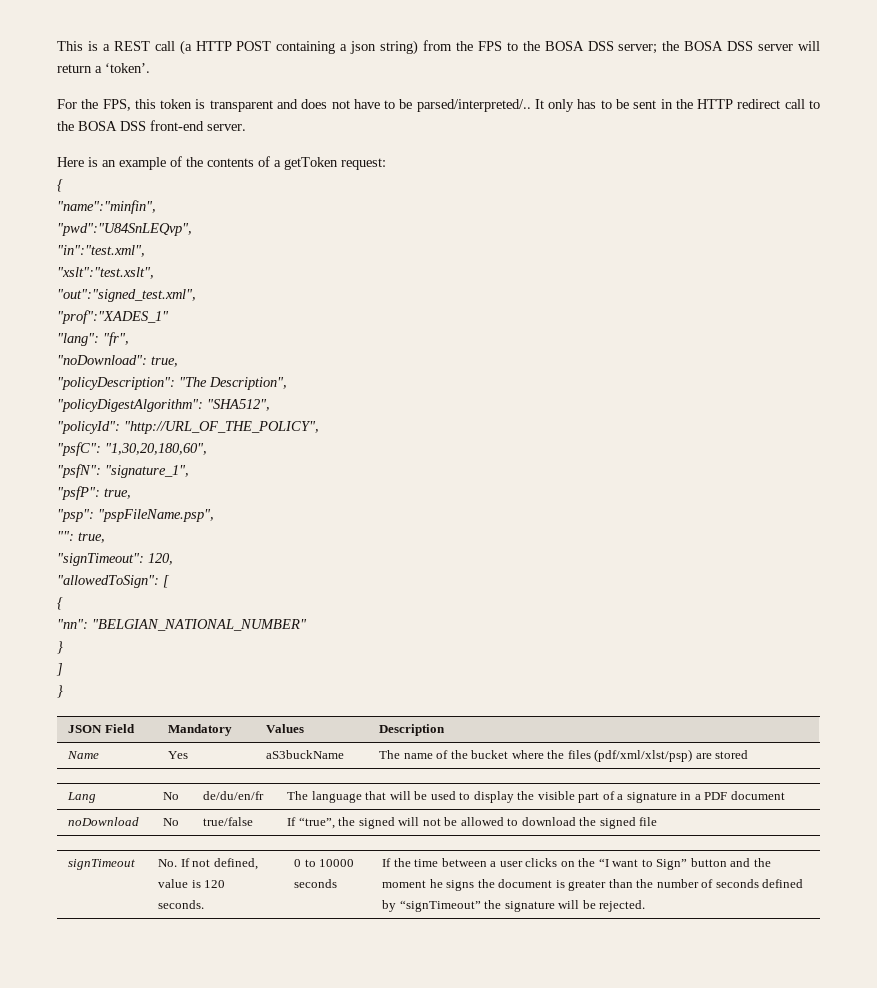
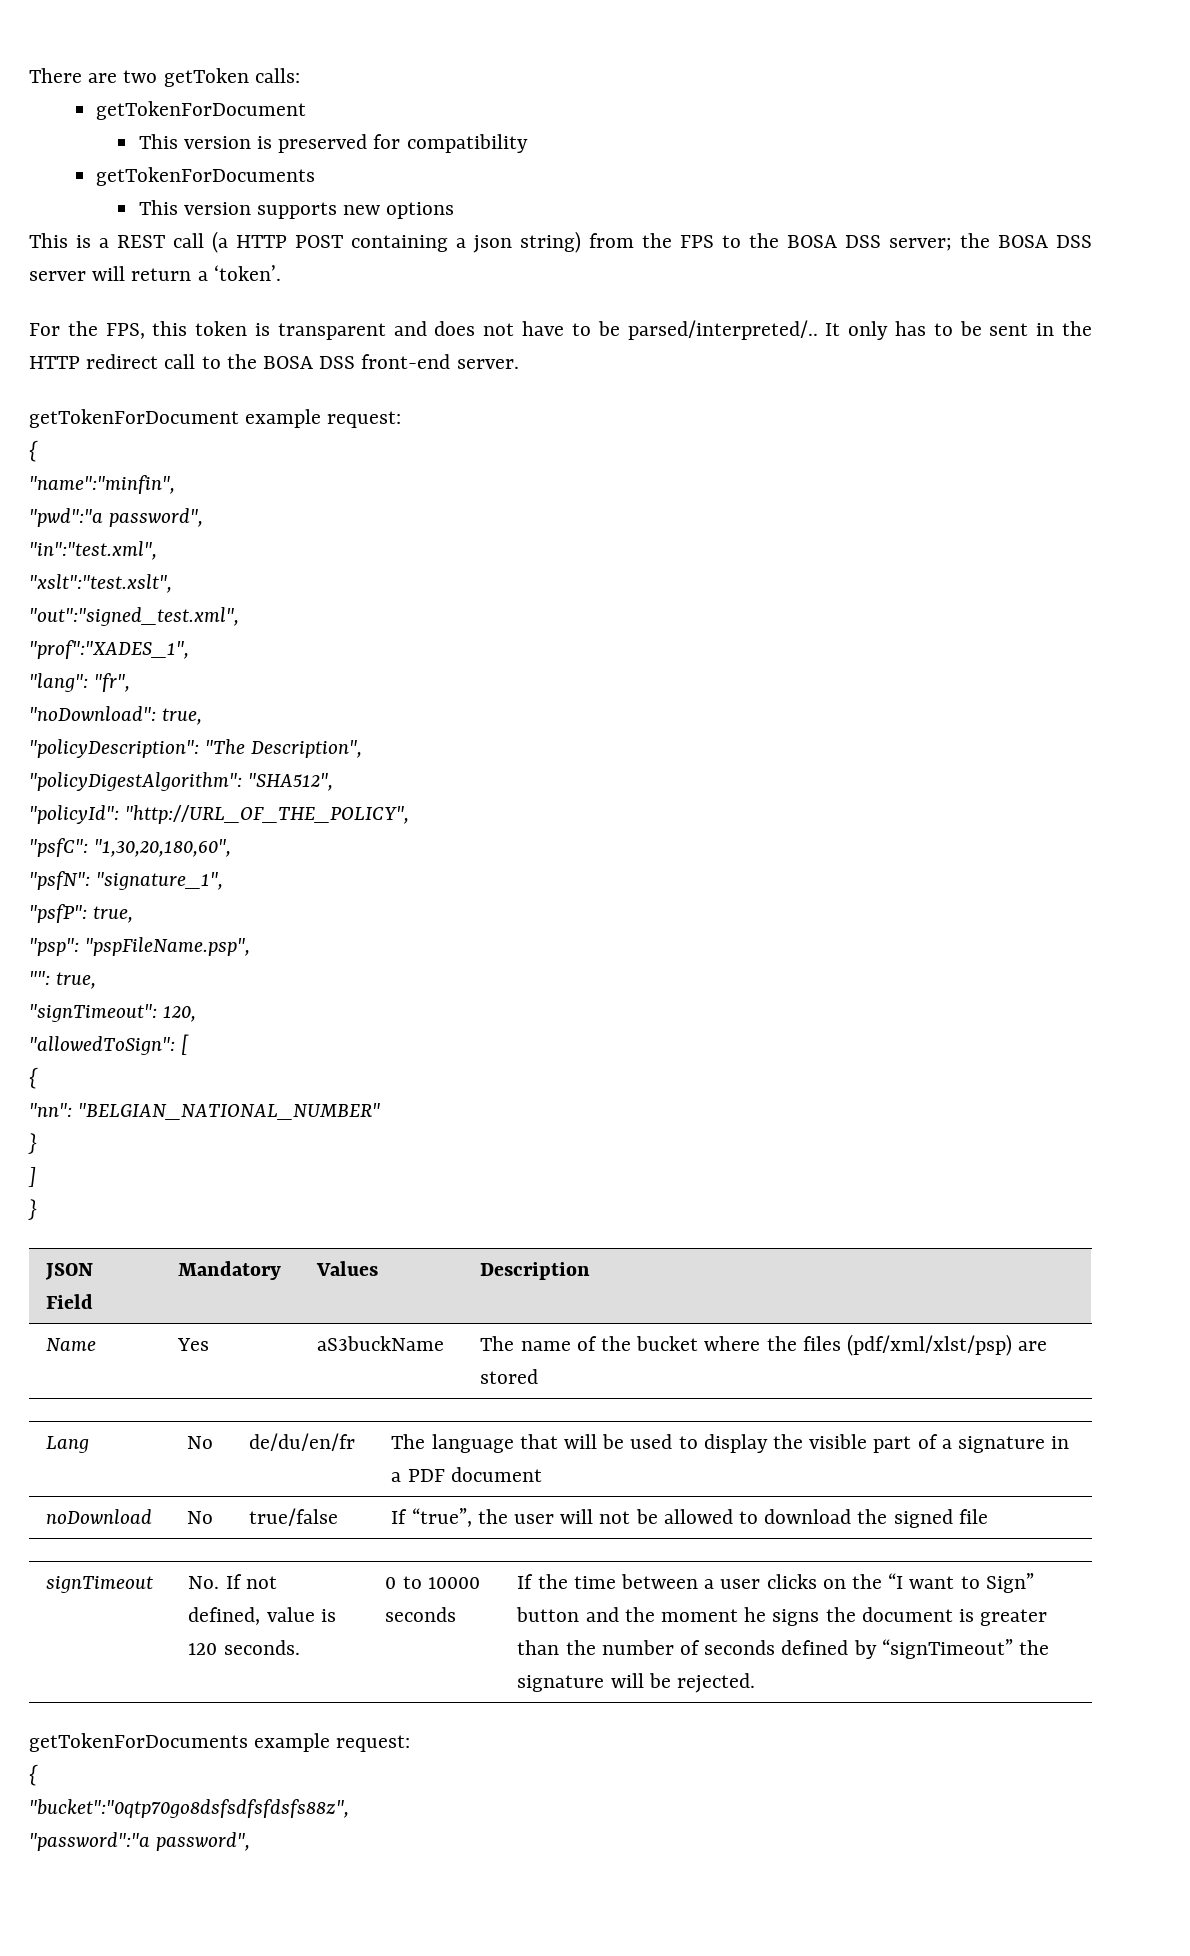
+ There are two getToken calls:
+ getTokenForDocument
+ This version is preserved for compatibility
+ getTokenForDocuments
+ This version supports new options
- Here is an example of the contents of a getToken request:
+ getTokenForDocument example request:
- "pwd":"U84SnLEQvp",
+ "pwd":"a password",
- "prof":"XADES_1"
+ "prof":"XADES_1",
- noDownload | No | true/false | If “true”, the signed will not be allowed to download the signed file
+ noDownload | No | true/false | If “true”, the user will not be allowed to download the signed file
+ getTokenForDocuments example request:
+ {
+ "bucket":"0qtp70go8dsfsdfsfdsfs88z",
+ "password":"a password",

